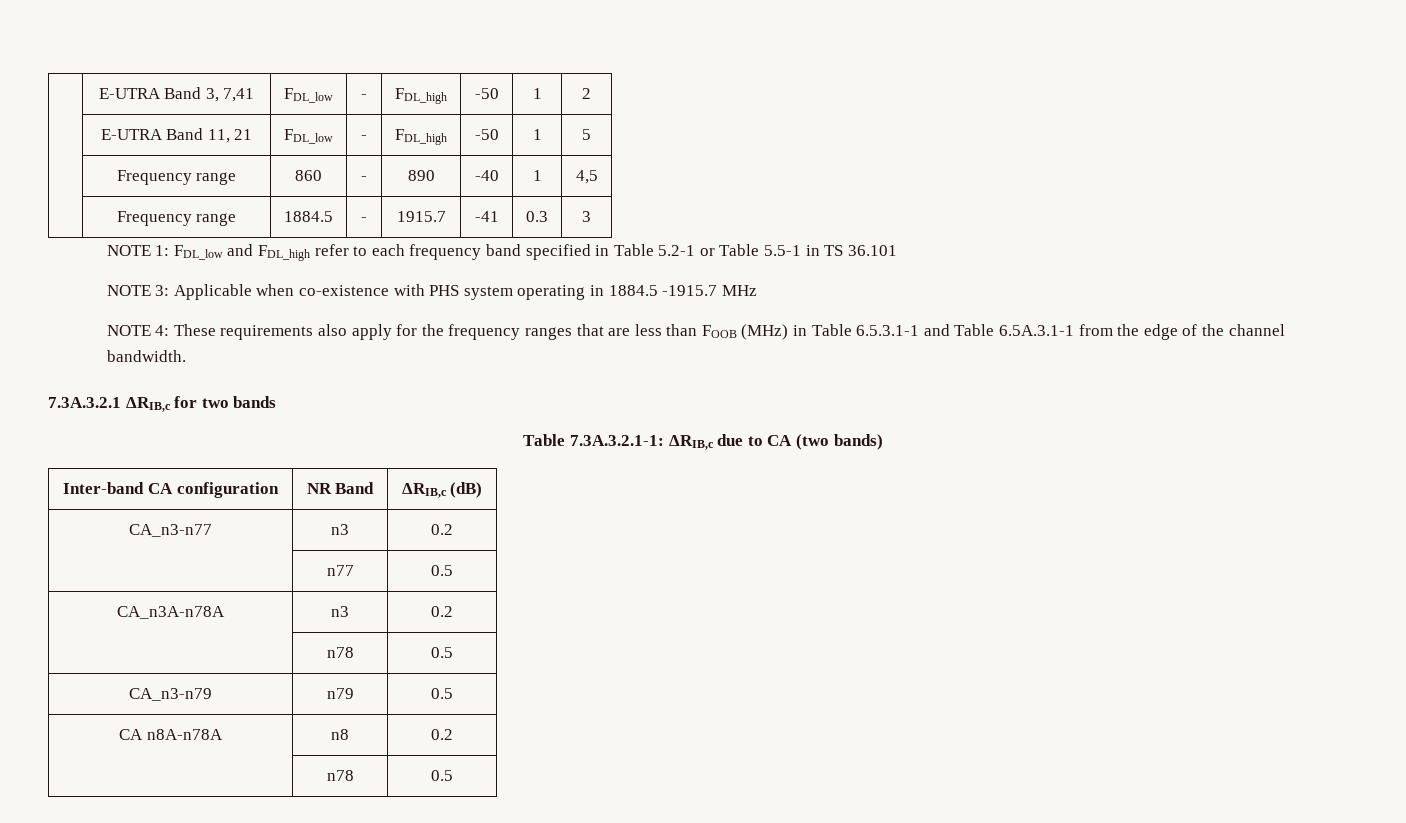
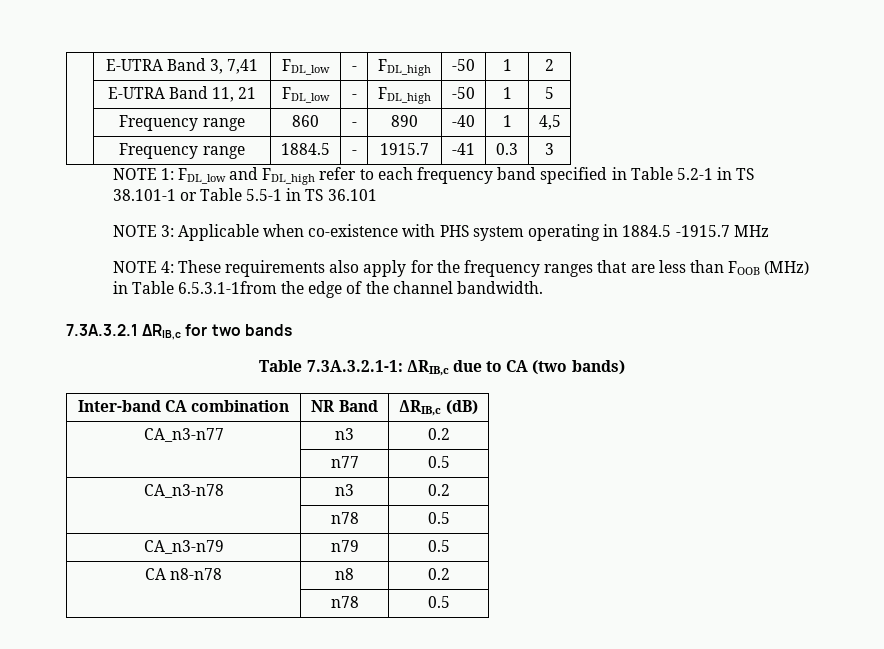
- NOTE 1: FDL_low and FDL_high refer to each frequency band specified in Table 5.2-1 or Table 5.5-1 in TS 36.101
+ NOTE 1: FDL_low and FDL_high refer to each frequency band specified in Table 5.2-1 in TS 38.101-1 or Table 5.5-1 in TS 36.101
- NOTE 4: These requirements also apply for the frequency ranges that are less than FOOB (MHz) in Table 6.5.3.1-1 and Table 6.5A.3.1-1 from the edge of the channel bandwidth.
+ NOTE 4: These requirements also apply for the frequency ranges that are less than FOOB (MHz) in Table 6.5.3.1-1from the edge of the channel bandwidth.
- Inter-band CA configuration | NR Band | ΔRIB,c (dB)
+ Inter-band CA combination | NR Band | ΔRIB,c (dB)
- CA_n3A-n78A | n3 | 0.2
+ CA_n3-n78 | n3 | 0.2
- CA n8A-n78A | n8 | 0.2
+ CA n8-n78 | n8 | 0.2

